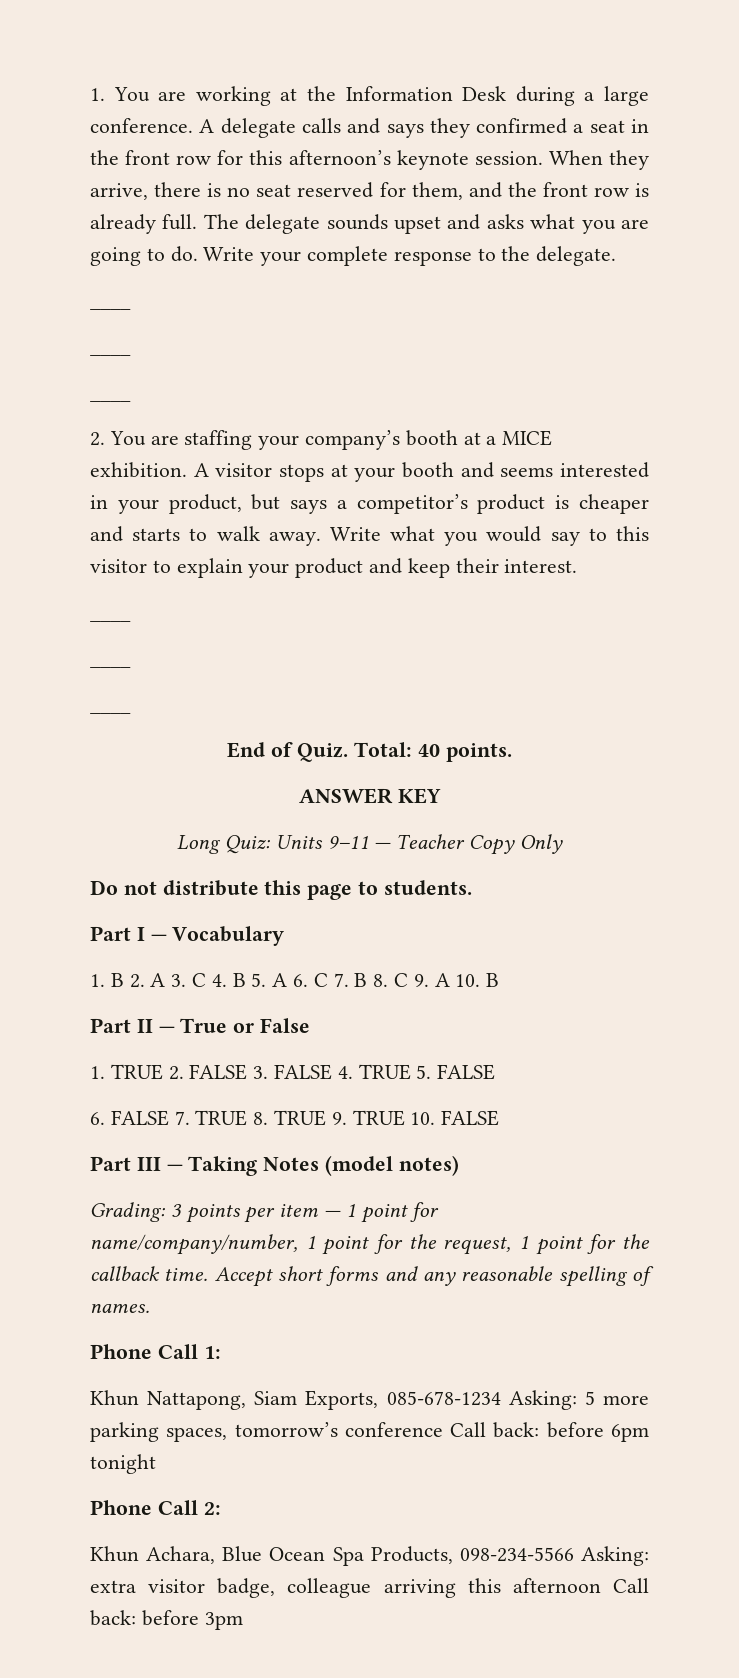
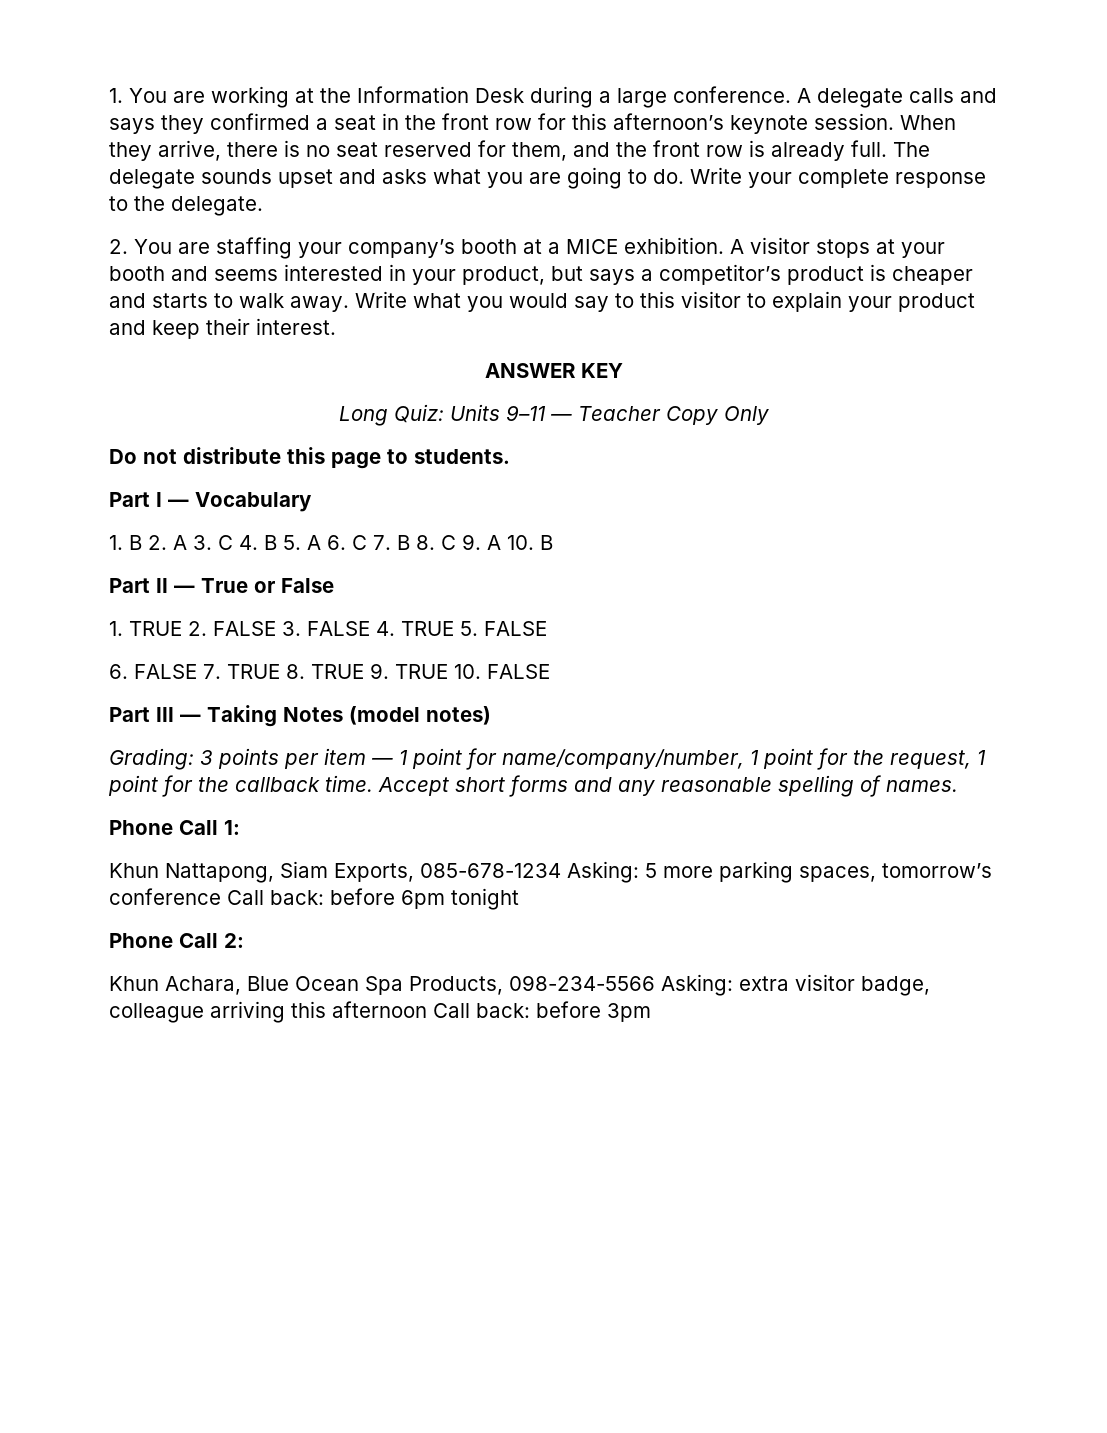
  Write your complete response to the delegate.
- ____
- ____
- ____
  Write what you would say to this visitor to explain your product and keep their interest.
- ____
- ____
- ____
- End of Quiz. Total: 40 points.

